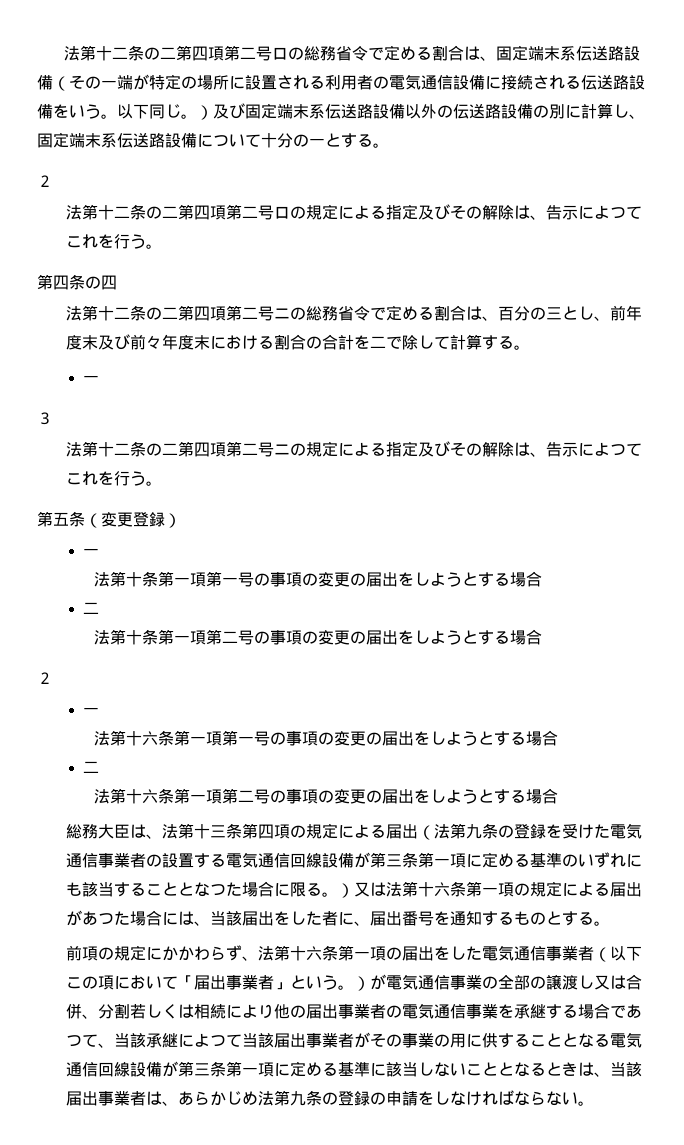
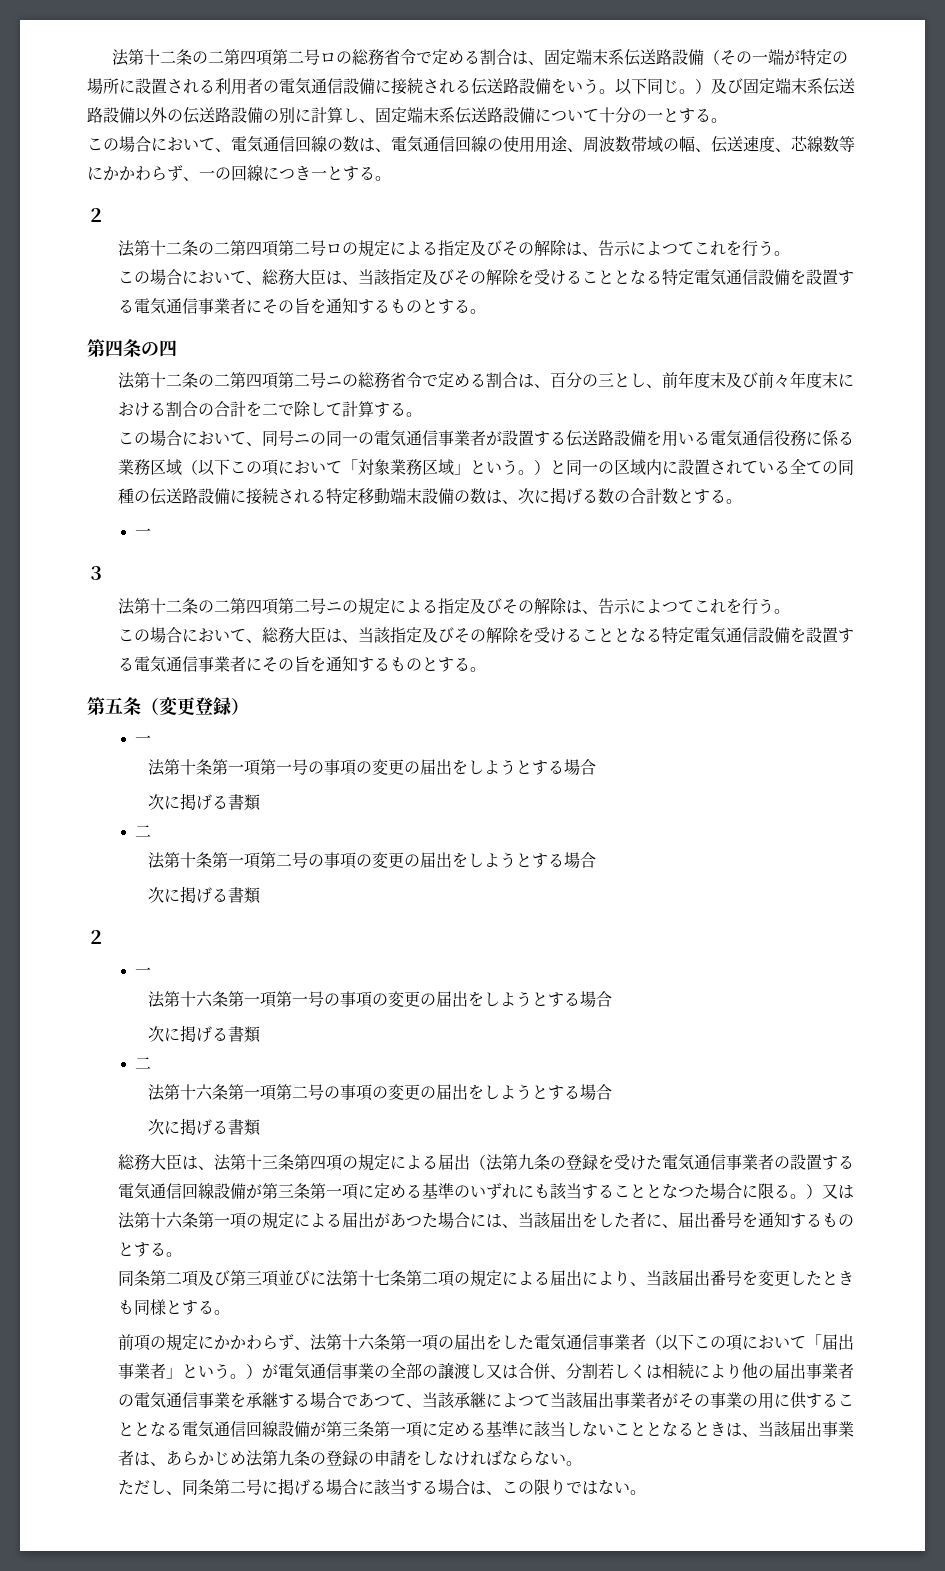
+ この場合において、電気通信回線の数は、電気通信回線の使用用途、周波数帯域の幅、伝送速度、芯線数等にかかわらず、一の回線につき一とする。
  法第十二条の二第四項第二号ロの規定による指定及びその解除は、告示によつてこれを行う。
+ この場合において、総務大臣は、当該指定及びその解除を受けることとなる特定電気通信設備を設置する電気通信事業者にその旨を通知するものとする。
+ この場合において、同号ニの同一の電気通信事業者が設置する伝送路設備を用いる電気通信役務に係る業務区域（以下この項において「対象業務区域」という。）と同一の区域内に設置されている全ての同種の伝送路設備に接続される特定移動端末設備の数は、次に掲げる数の合計数とする。
  法第十二条の二第四項第二号ニの規定による指定及びその解除は、告示によつてこれを行う。
+ この場合において、総務大臣は、当該指定及びその解除を受けることとなる特定電気通信設備を設置する電気通信事業者にその旨を通知するものとする。
  法第十条第一項第一号の事項の変更の届出をしようとする場合
+ 次に掲げる書類
  法第十条第一項第二号の事項の変更の届出をしようとする場合
+ 次に掲げる書類
  法第十六条第一項第一号の事項の変更の届出をしようとする場合
+ 次に掲げる書類
  法第十六条第一項第二号の事項の変更の届出をしようとする場合
+ 次に掲げる書類
+ 同条第二項及び第三項並びに法第十七条第二項の規定による届出により、当該届出番号を変更したときも同様とする。
+ ただし、同条第二号に掲げる場合に該当する場合は、この限りではない。

